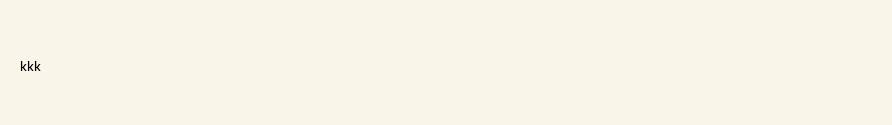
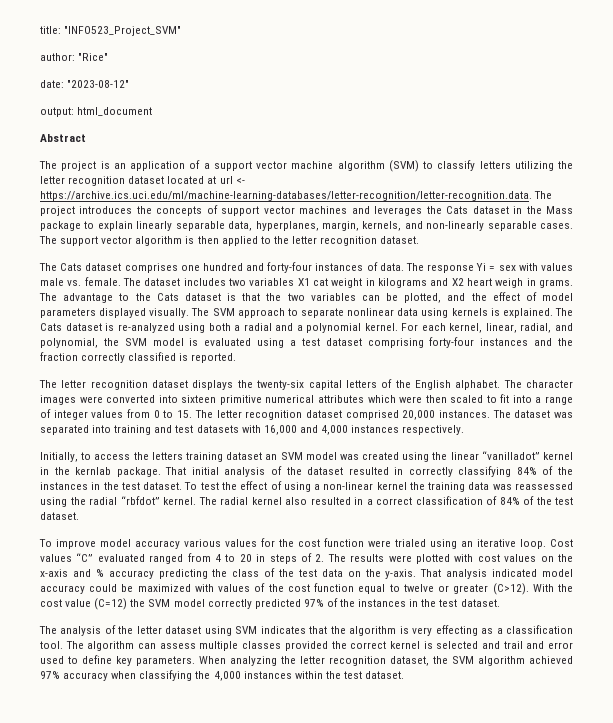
- kkk
+ title: "INFO523_Project_SVM"
+ author: "Rice"
+ date: "2023-08-12"
+ output: html_document
+ Abstract
+ The project is an application of a support vector machine algorithm (SVM) to classify letters utilizing the letter recognition dataset located at url <- https://archive.ics.uci.edu/ml/machine-learning-databases/letter-recognition/letter-recognition.data. The project introduces the concepts of support vector machines and leverages the Cats dataset in the Mass package to explain linearly separable data, hyperplanes, margin, kernels, and non-linearly separable cases. The support vector algorithm is then applied to the letter recognition dataset.
+ The Cats dataset comprises one hundred and forty-four instances of data. The response Yi = sex with values male vs. female. The dataset includes two variables X1 cat weight in kilograms and X2 heart weigh in grams. The advantage to the Cats dataset is that the two variables can be plotted, and the effect of model parameters displayed visually. The SVM approach to separate nonlinear data using kernels is explained. The Cats dataset is re-analyzed using both a radial and a polynomial kernel. For each kernel, linear, radial, and polynomial, the SVM model is evaluated using a test dataset comprising forty-four instances and the fraction correctly classified is reported.
+ The letter recognition dataset displays the twenty-six capital letters of the English alphabet. The character images were converted into sixteen primitive numerical attributes which were then scaled to fit into a range of integer values from 0 to 15. The letter recognition dataset comprised 20,000 instances. The dataset was separated into training and test datasets with 16,000 and 4,000 instances respectively.
+ Initially, to access the letters training dataset an SVM model was created using the linear “vanilladot” kernel in the kernlab package. That initial analysis of the dataset resulted in correctly classifying 84% of the instances in the test dataset. To test the effect of using a non-linear kernel the training data was reassessed using the radial “rbfdot” kernel. The radial kernel also resulted in a correct classification of 84% of the test dataset.
+ To improve model accuracy various values for the cost function were trialed using an iterative loop. Cost values “C” evaluated ranged from 4 to 20 in steps of 2. The results were plotted with cost values on the x-axis and % accuracy predicting the class of the test data on the y-axis. That analysis indicated model accuracy could be maximized with values of the cost function equal to twelve or greater (C>12). With the cost value (C=12) the SVM model correctly predicted 97% of the instances in the test dataset.
+ The analysis of the letter dataset using SVM indicates that the algorithm is very effecting as a classification tool. The algorithm can assess multiple classes provided the correct kernel is selected and trail and error used to define key parameters. When analyzing the letter recognition dataset, the SVM algorithm achieved 97% accuracy when classifying the 4,000 instances within the test dataset.

